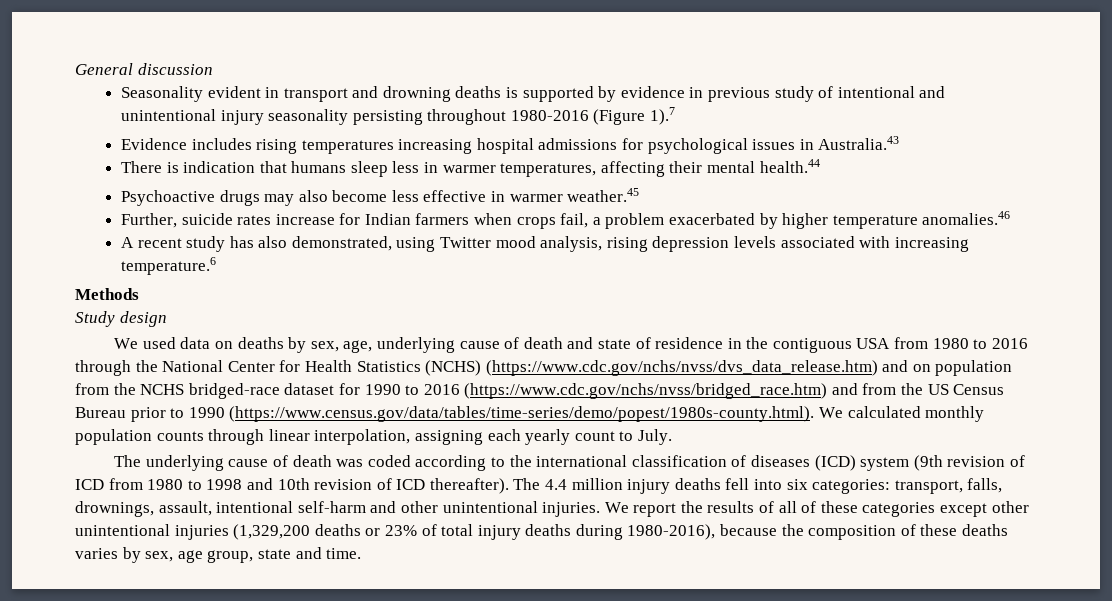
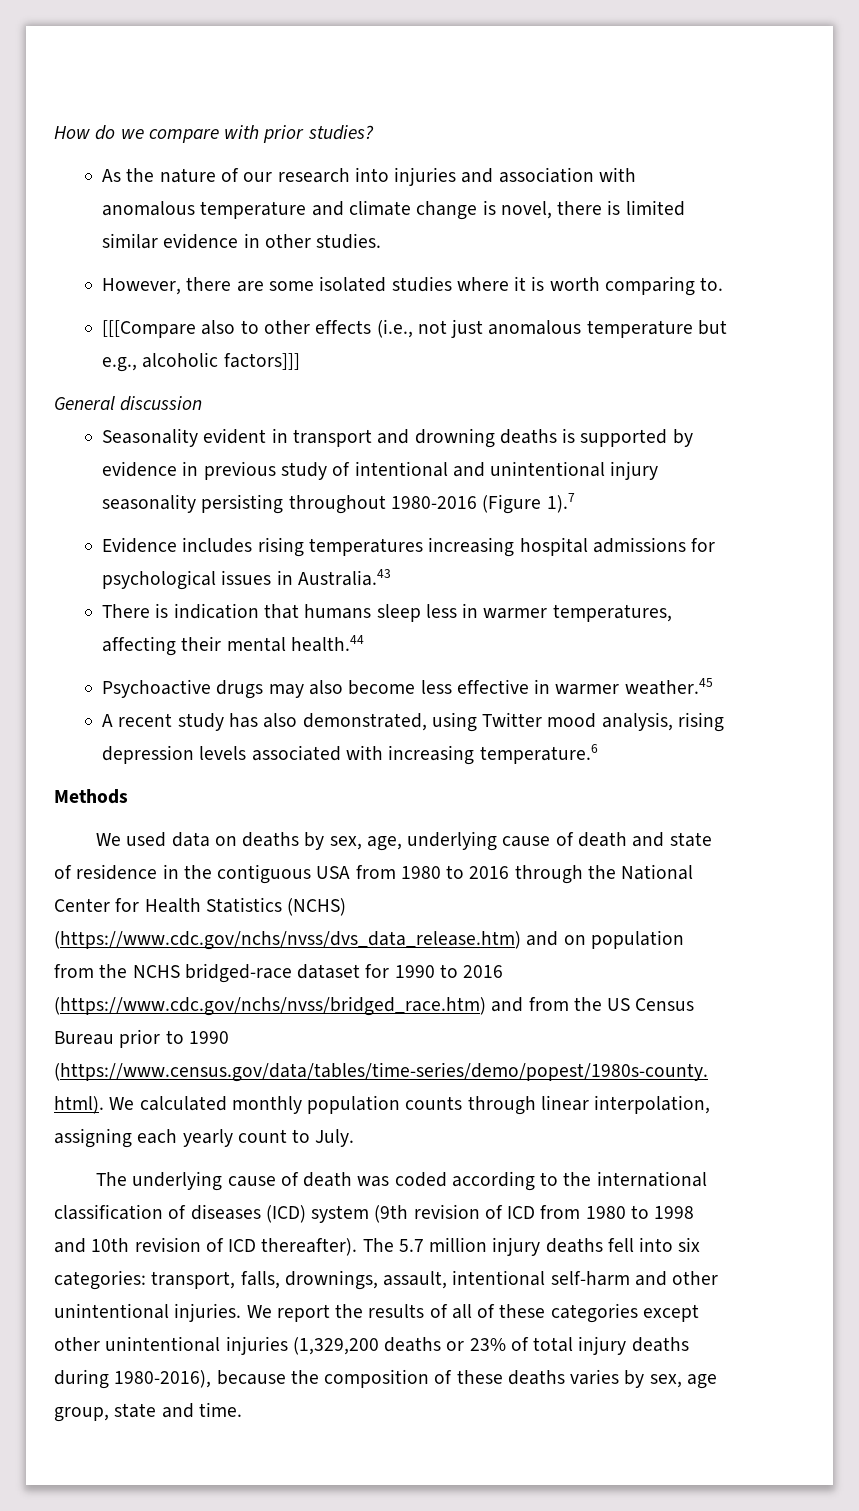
+ How do we compare with prior studies?
+ As the nature of our research into injuries and association with anomalous temperature and climate change is novel, there is limited similar evidence in other studies.
+ However, there are some isolated studies where it is worth comparing to.
+ [[[Compare also to other effects (i.e., not just anomalous temperature but e.g., alcoholic factors]]]
- Further, suicide rates increase for Indian farmers when crops fail, a problem exacerbated by higher temperature anomalies.46
- Study design
- The 4.4 million injury deaths fell into six categories: transport, falls, drownings, assault, intentional self-harm and other unintentional injuries.
+ The 5.7 million injury deaths fell into six categories: transport, falls, drownings, assault, intentional self-harm and other unintentional injuries.

